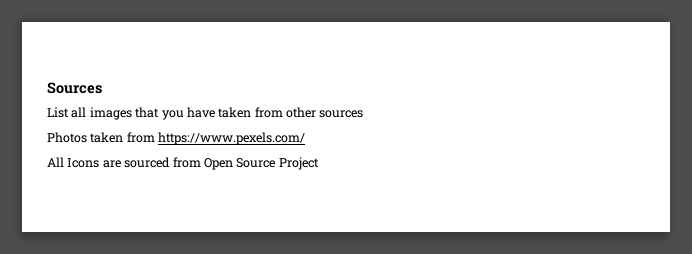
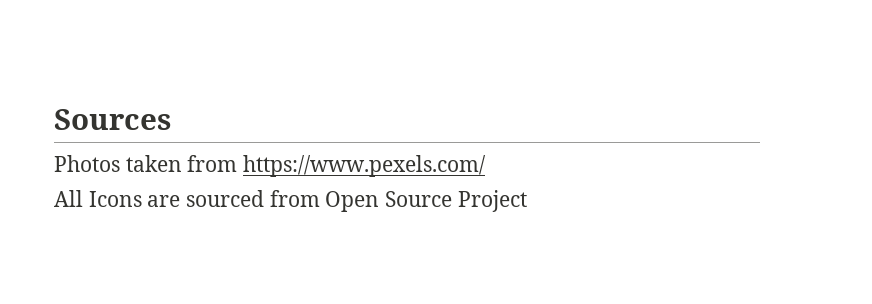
- List all images that you have taken from other sources

